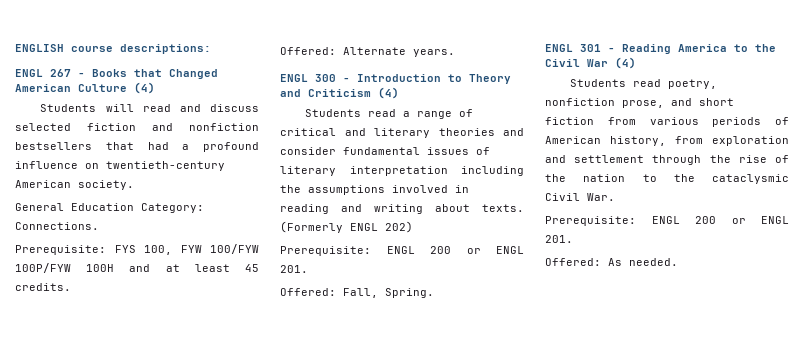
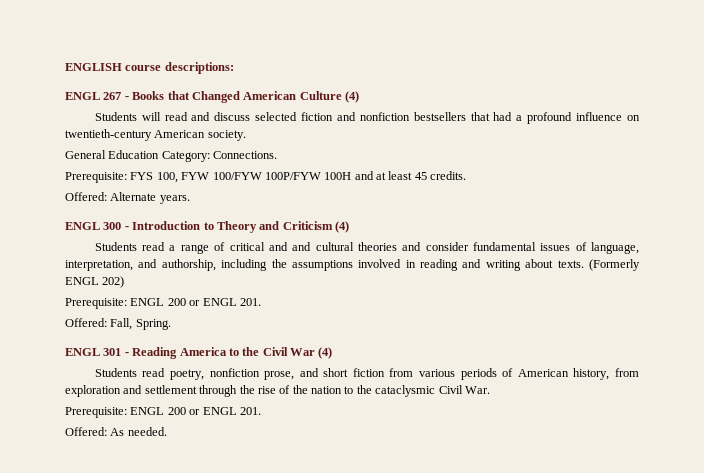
- Students read a range of critical and literary theories and consider fundamental issues of literary interpretation including the assumptions involved in reading and writing about texts.
+ Students read a range of critical and and cultural theories and consider fundamental issues of language, interpretation, and authorship, including the assumptions involved in reading and writing about texts.

